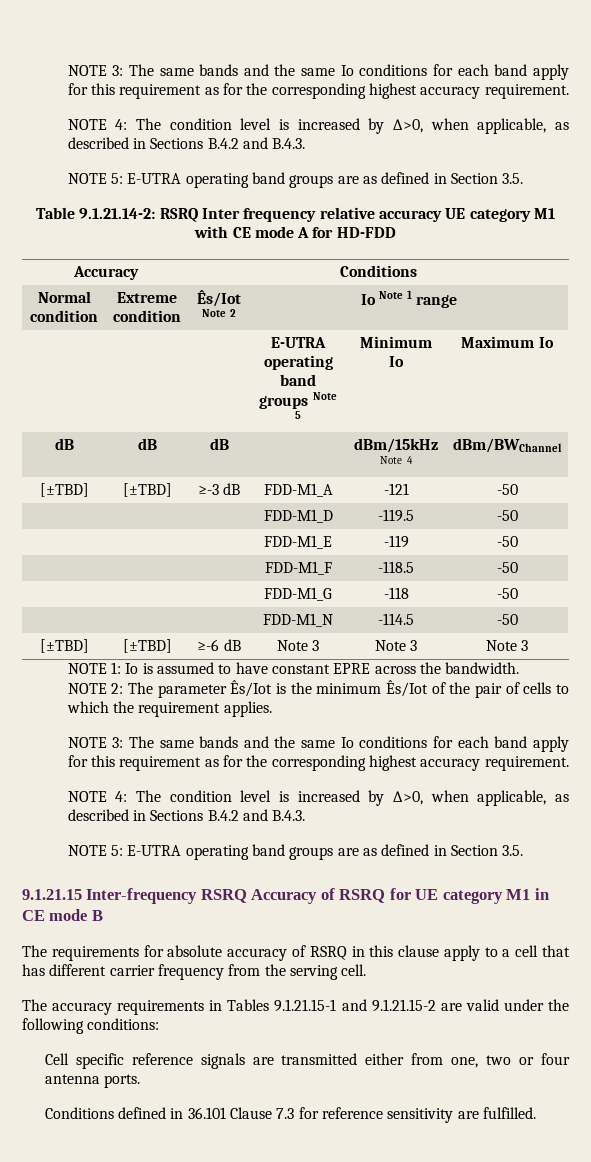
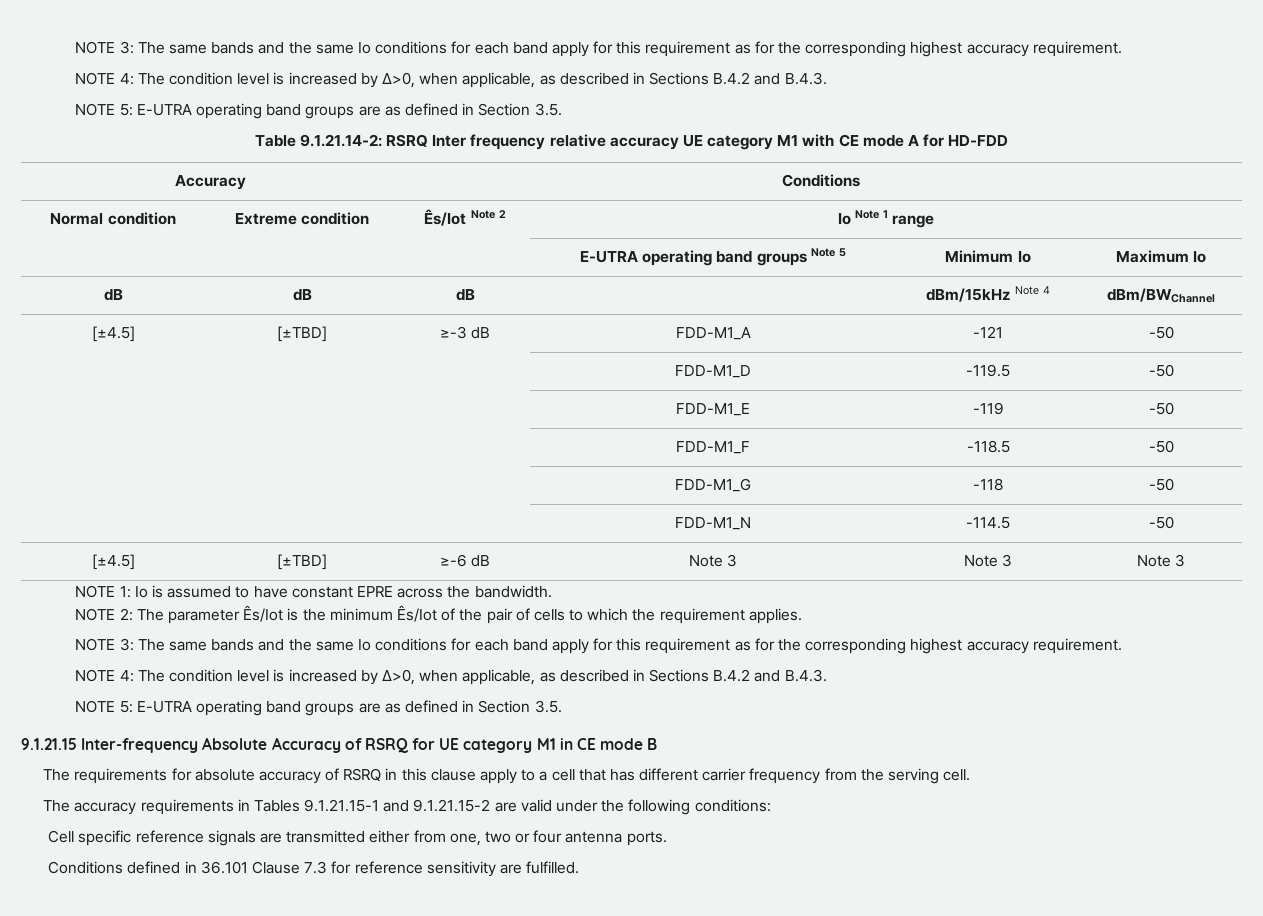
- [±TBD] | [±TBD] | ≥-3 dB | FDD-M1_A | -121 | -50
+ [±4.5] | [±TBD] | ≥-3 dB | FDD-M1_A | -121 | -50
- [±TBD] | [±TBD] | ≥-6 dB | Note 3 | Note 3 | Note 3
+ [±4.5] | [±TBD] | ≥-6 dB | Note 3 | Note 3 | Note 3
- 9.1.21.15 Inter-frequency RSRQ Accuracy of RSRQ for UE category M1 in CE mode B
+ 9.1.21.15 Inter-frequency Absolute Accuracy of RSRQ for UE category M1 in CE mode B

